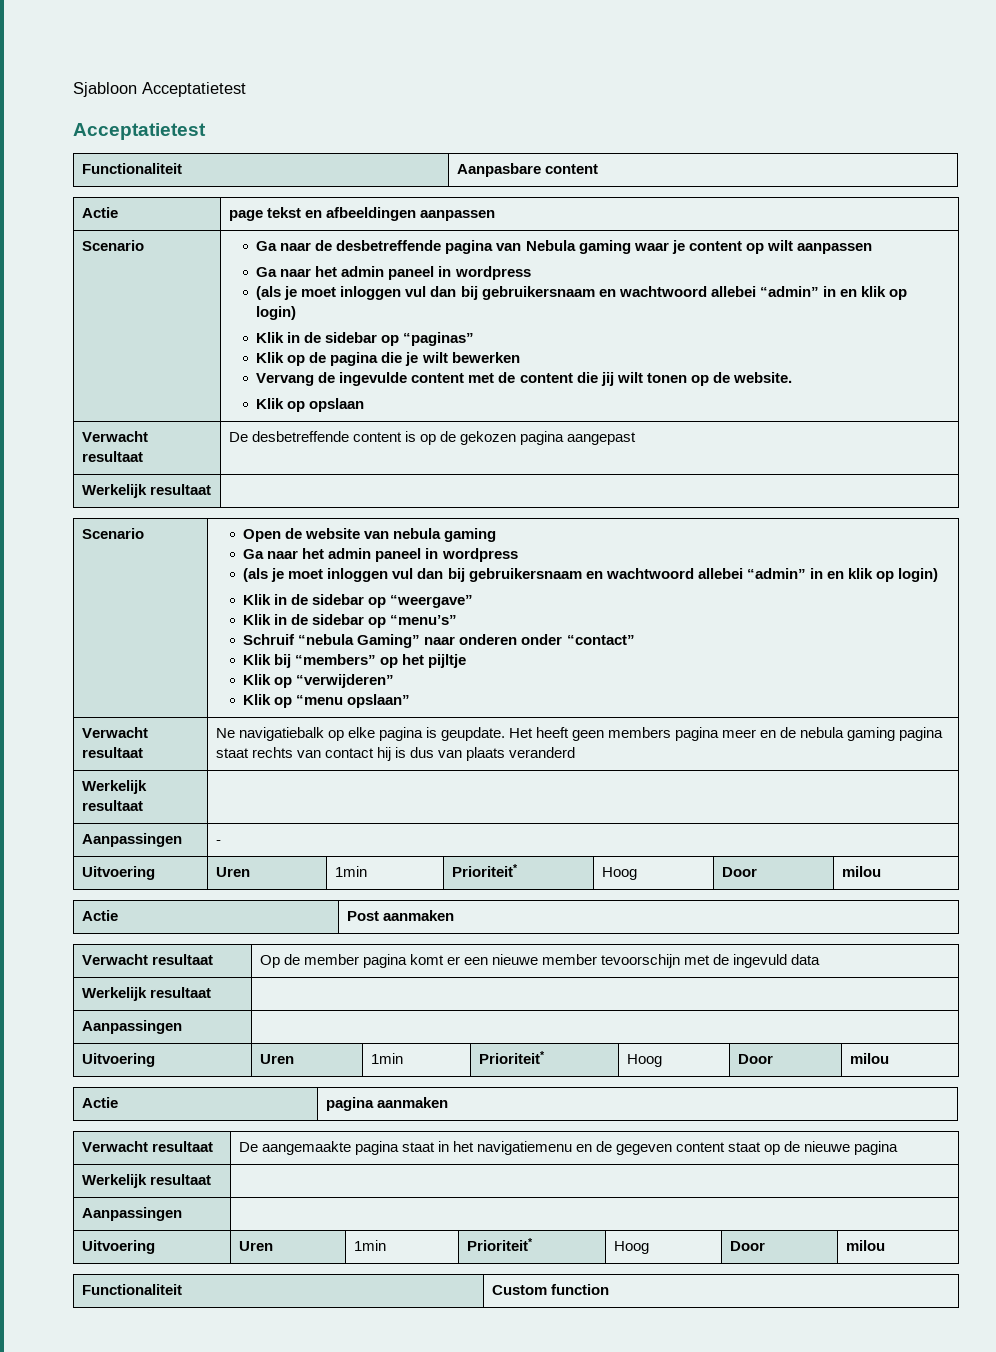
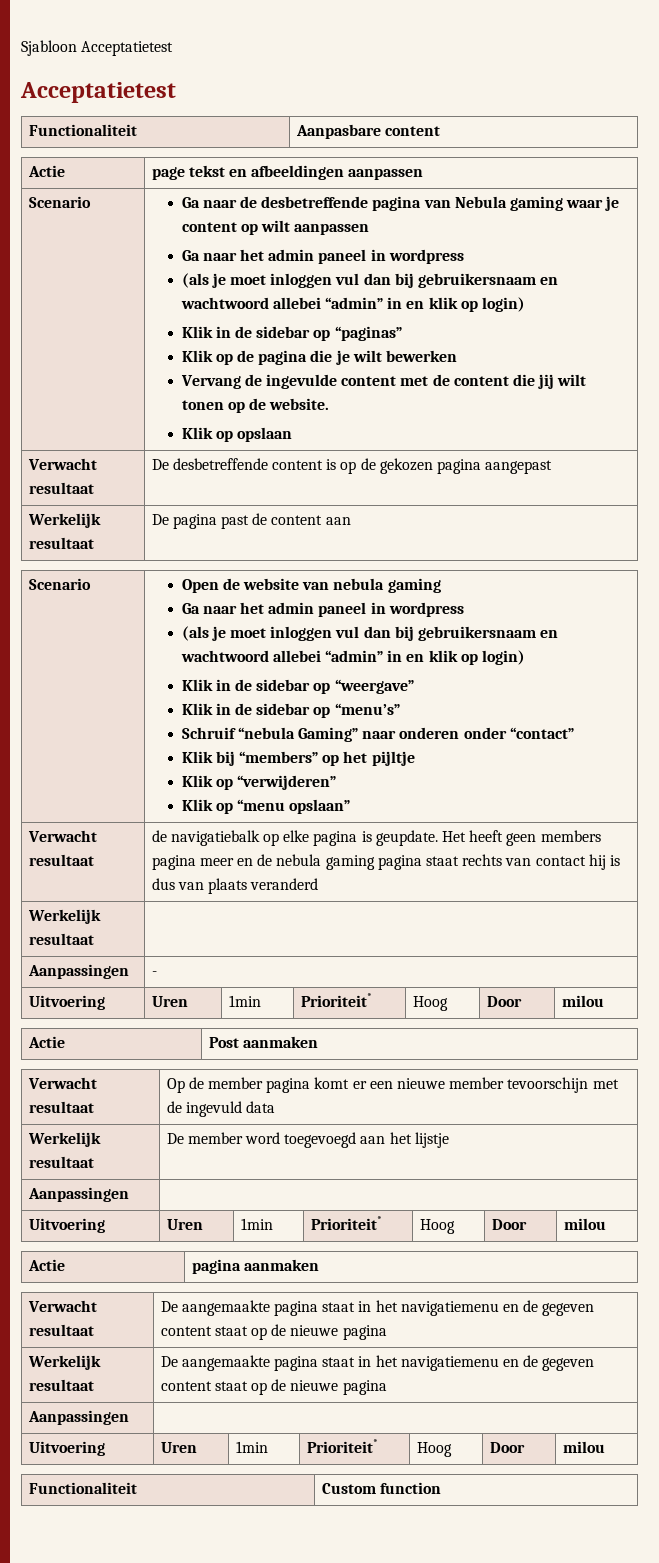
  Verwacht resultaat | De desbetreffende content is op de gekozen pagina aangepast
- Werkelijk resultaat |
+ Werkelijk resultaat | De pagina past de content aan
- Verwacht resultaat | Ne navigatiebalk op elke pagina is geupdate. Het heeft geen members pagina meer en de nebula gaming pagina staat rechts van contact hij is dus van plaats veranderd
+ Verwacht resultaat | de navigatiebalk op elke pagina is geupdate. Het heeft geen members pagina meer en de nebula gaming pagina staat rechts van contact hij is dus van plaats veranderd
  Verwacht resultaat | Op de member pagina komt er een nieuwe member tevoorschijn met de ingevuld data
- Werkelijk resultaat |
+ Werkelijk resultaat | De member word toegevoegd aan het lijstje
  Verwacht resultaat | De aangemaakte pagina staat in het navigatiemenu en de gegeven content staat op de nieuwe pagina
- Werkelijk resultaat |
+ Werkelijk resultaat | De aangemaakte pagina staat in het navigatiemenu en de gegeven content staat op de nieuwe pagina

